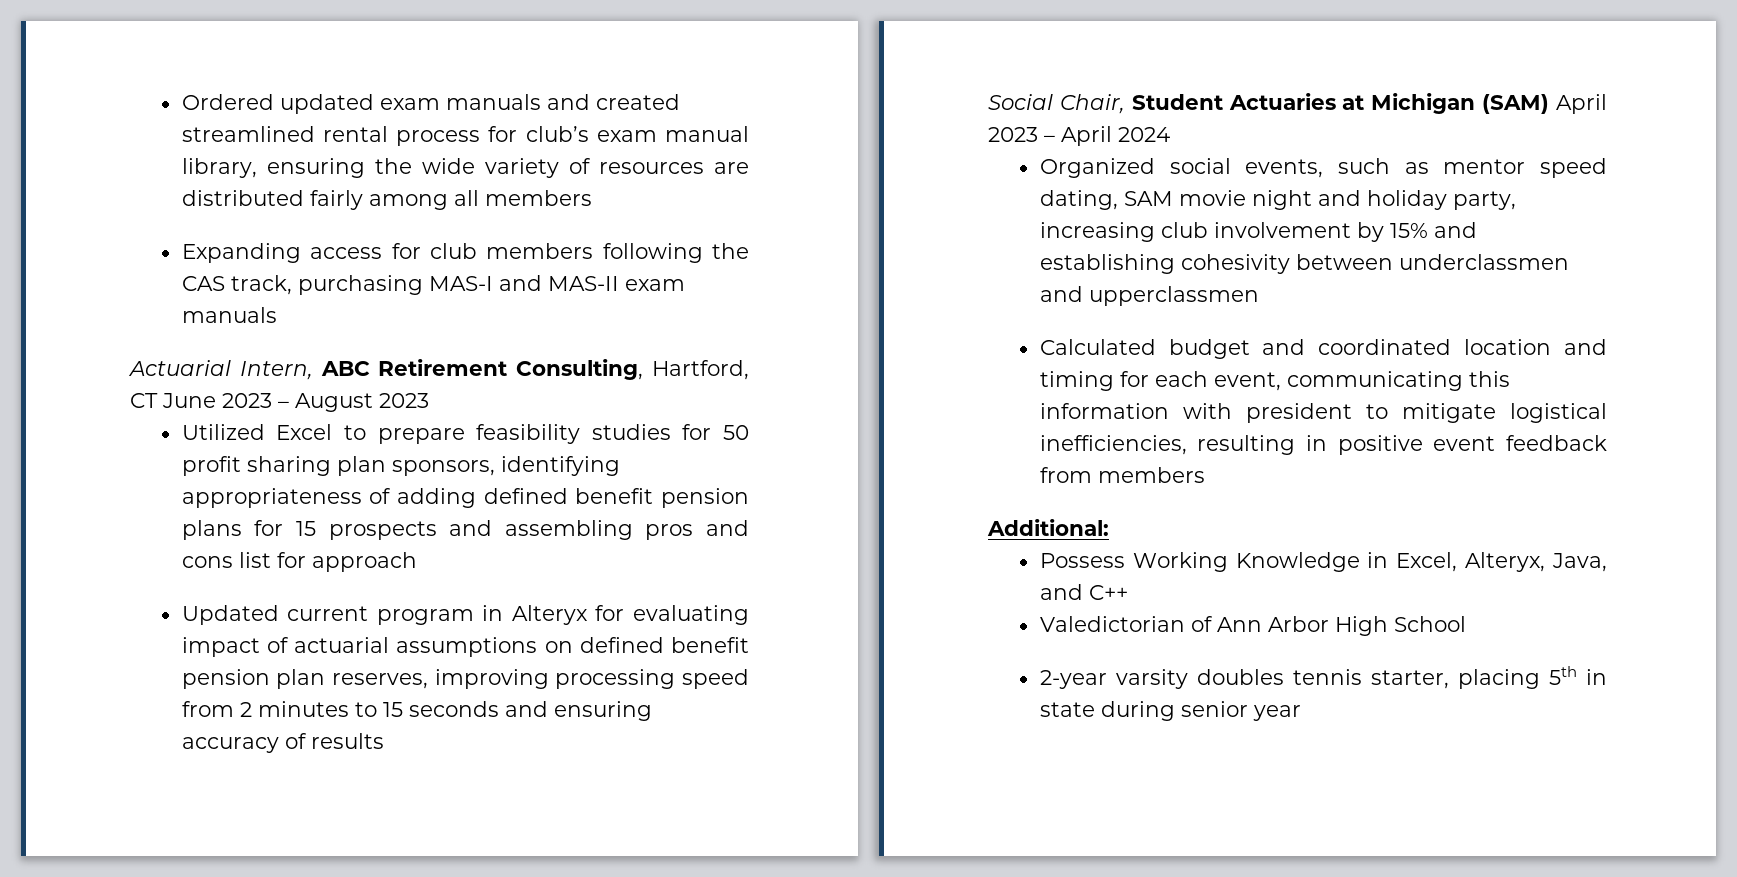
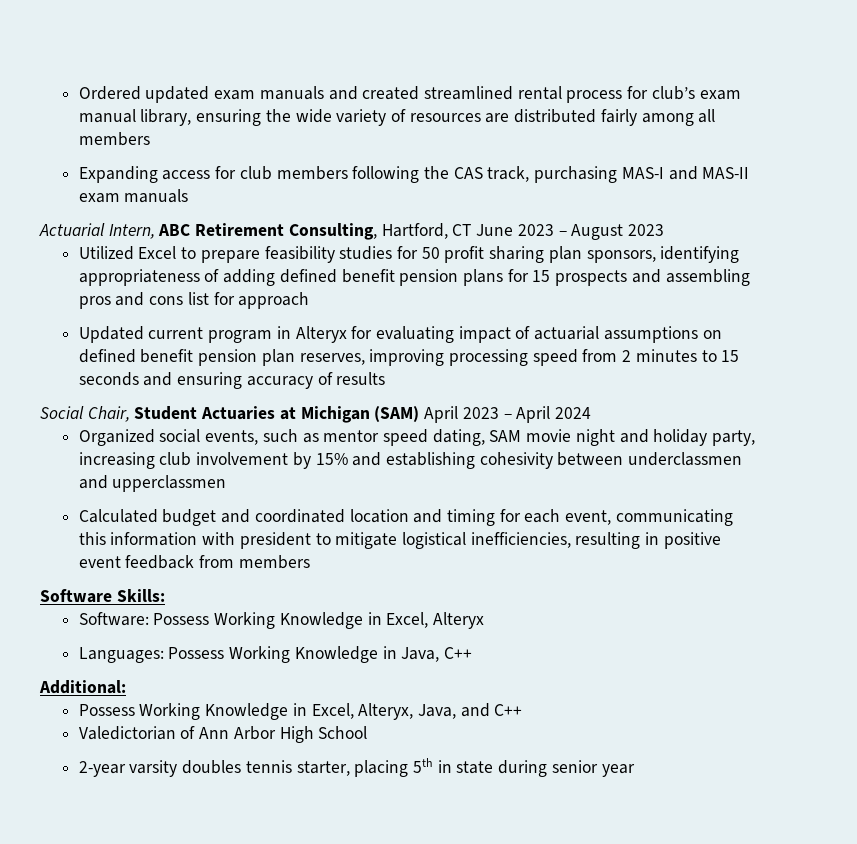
+ Software Skills:
+ Software: Possess Working Knowledge in Excel, Alteryx
+ Languages: Possess Working Knowledge in Java, C++

